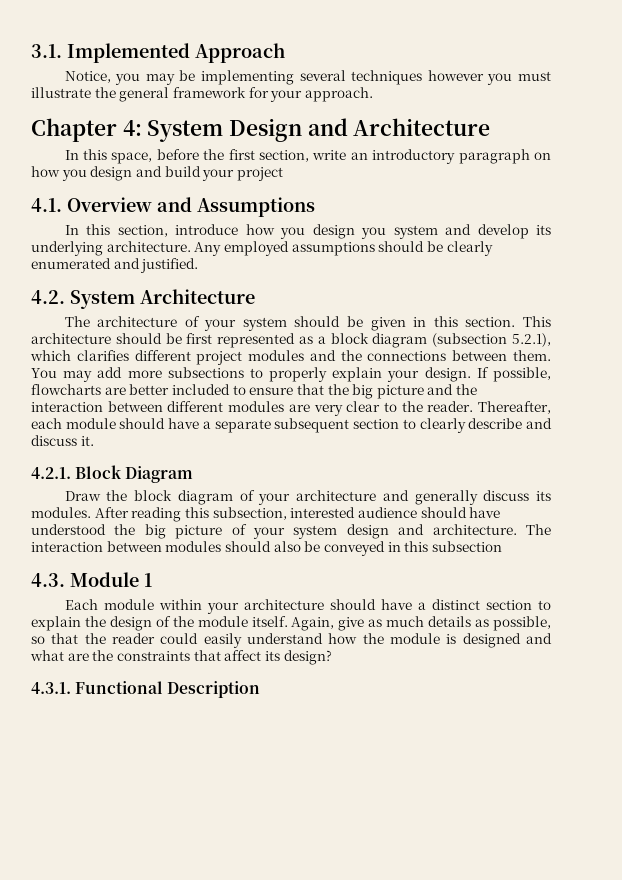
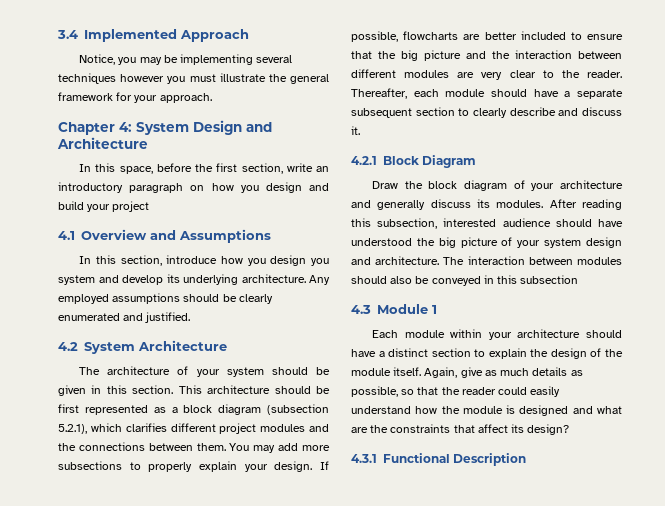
- 3.1. Implemented Approach
+ 3.4 Implemented Approach
- 4.1. Overview and Assumptions
+ 4.1 Overview and Assumptions
- 4.2. System Architecture
+ 4.2 System Architecture
- 4.2.1. Block Diagram
+ 4.2.1 Block Diagram
- 4.3. Module 1
+ 4.3 Module 1
- 4.3.1. Functional Description
+ 4.3.1 Functional Description

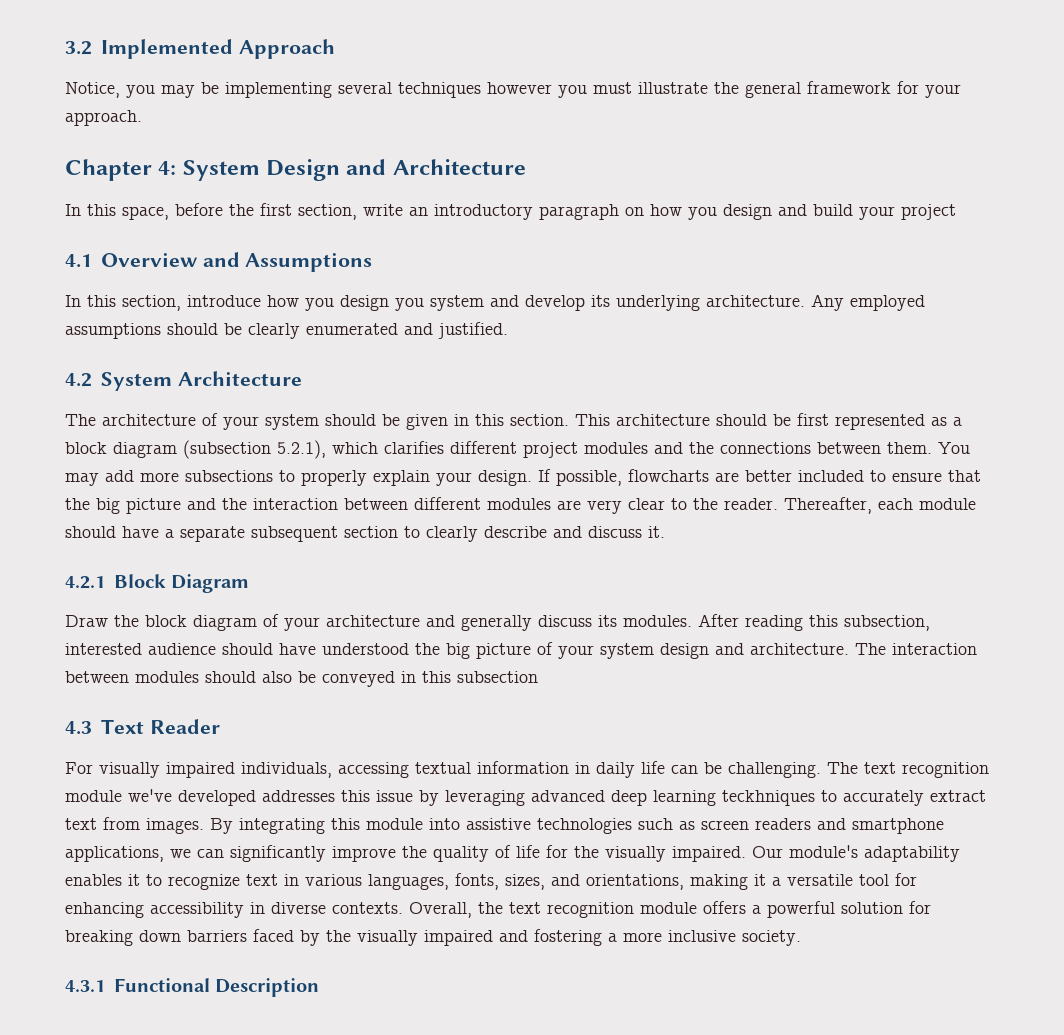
- 3.4 Implemented Approach
+ 3.2 Implemented Approach
- 4.3 Module 1
- Each module within your architecture should have a distinct section to explain the design of the module itself. Again, give as much details as possible, so that the reader could easily understand how the module is designed and what are the constraints that affect its design?
+ 4.3 Text Reader
+ For visually impaired individuals, accessing textual information in daily life can be challenging. The text recognition module we've developed addresses this issue by leveraging advanced deep learning teckhniques to accurately extract text from images. By integrating this module into assistive technologies such as screen readers and smartphone applications, we can significantly improve the quality of life for the visually impaired. Our module's adaptability enables it to recognize text in various languages, fonts, sizes, and orientations, making it a versatile tool for enhancing accessibility in diverse contexts. Overall, the text recognition module offers a powerful solution for breaking down barriers faced by the visually impaired and fostering a more inclusive society.

